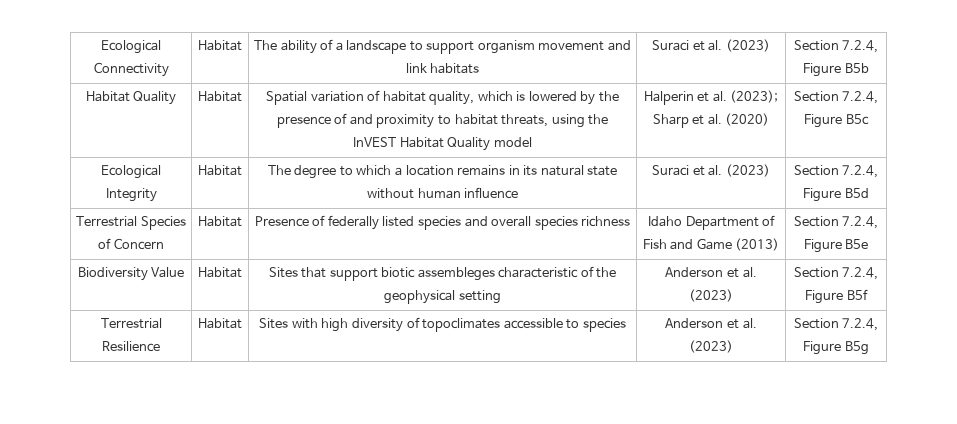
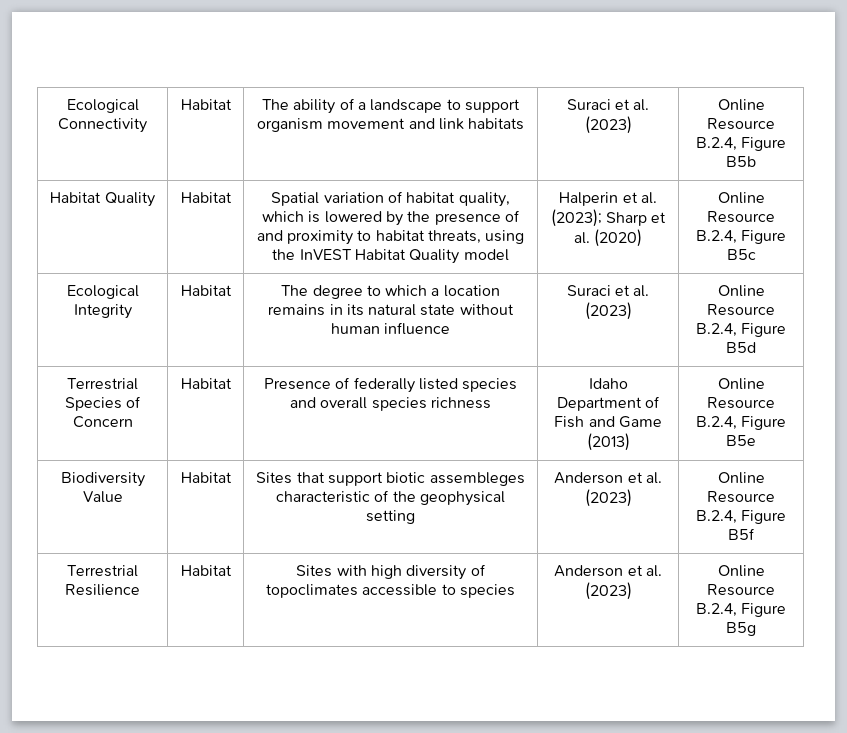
- Ecological Connectivity | Habitat | The ability of a landscape to support organism movement and link habitats | Suraci et al. (2023) | Section 7.2.4, Figure B5b
+ Ecological Connectivity | Habitat | The ability of a landscape to support organism movement and link habitats | Suraci et al. (2023) | Online Resource B.2.4, Figure B5b
- Habitat Quality | Habitat | Spatial variation of habitat quality, which is lowered by the presence of and proximity to habitat threats, using the InVEST Habitat Quality model | Halperin et al. (2023); Sharp et al. (2020) | Section 7.2.4, Figure B5c
+ Habitat Quality | Habitat | Spatial variation of habitat quality, which is lowered by the presence of and proximity to habitat threats, using the InVEST Habitat Quality model | Halperin et al. (2023); Sharp et al. (2020) | Online Resource B.2.4, Figure B5c
- Ecological Integrity | Habitat | The degree to which a location remains in its natural state without human influence | Suraci et al. (2023) | Section 7.2.4, Figure B5d
+ Ecological Integrity | Habitat | The degree to which a location remains in its natural state without human influence | Suraci et al. (2023) | Online Resource B.2.4, Figure B5d
- Terrestrial Species of Concern | Habitat | Presence of federally listed species and overall species richness | Idaho Department of Fish and Game (2013) | Section 7.2.4, Figure B5e
+ Terrestrial Species of Concern | Habitat | Presence of federally listed species and overall species richness | Idaho Department of Fish and Game (2013) | Online Resource B.2.4, Figure B5e
- Biodiversity Value | Habitat | Sites that support biotic assembleges characteristic of the geophysical setting | Anderson et al. (2023) | Section 7.2.4, Figure B5f
+ Biodiversity Value | Habitat | Sites that support biotic assembleges characteristic of the geophysical setting | Anderson et al. (2023) | Online Resource B.2.4, Figure B5f
- Terrestrial Resilience | Habitat | Sites with high diversity of topoclimates accessible to species | Anderson et al. (2023) | Section 7.2.4, Figure B5g
+ Terrestrial Resilience | Habitat | Sites with high diversity of topoclimates accessible to species | Anderson et al. (2023) | Online Resource B.2.4, Figure B5g

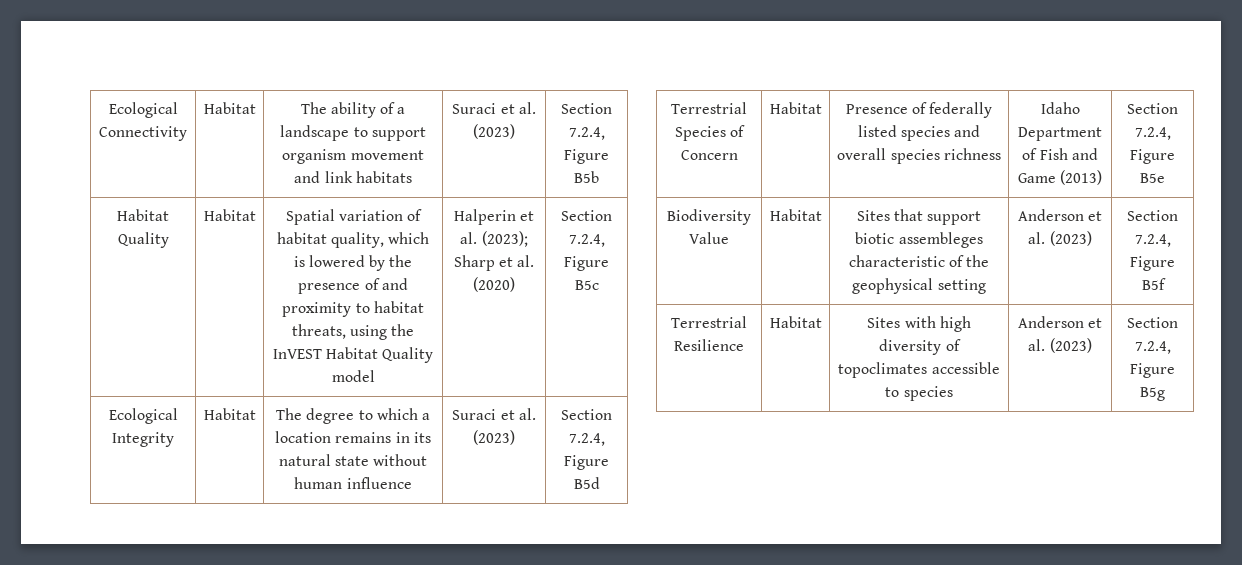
- Ecological Connectivity | Habitat | The ability of a landscape to support organism movement and link habitats | Suraci et al. (2023) | Online Resource B.2.4, Figure B5b
+ Ecological Connectivity | Habitat | The ability of a landscape to support organism movement and link habitats | Suraci et al. (2023) | Section 7.2.4, Figure B5b
- Habitat Quality | Habitat | Spatial variation of habitat quality, which is lowered by the presence of and proximity to habitat threats, using the InVEST Habitat Quality model | Halperin et al. (2023); Sharp et al. (2020) | Online Resource B.2.4, Figure B5c
+ Habitat Quality | Habitat | Spatial variation of habitat quality, which is lowered by the presence of and proximity to habitat threats, using the InVEST Habitat Quality model | Halperin et al. (2023); Sharp et al. (2020) | Section 7.2.4, Figure B5c
- Ecological Integrity | Habitat | The degree to which a location remains in its natural state without human influence | Suraci et al. (2023) | Online Resource B.2.4, Figure B5d
+ Ecological Integrity | Habitat | The degree to which a location remains in its natural state without human influence | Suraci et al. (2023) | Section 7.2.4, Figure B5d
- Terrestrial Species of Concern | Habitat | Presence of federally listed species and overall species richness | Idaho Department of Fish and Game (2013) | Online Resource B.2.4, Figure B5e
+ Terrestrial Species of Concern | Habitat | Presence of federally listed species and overall species richness | Idaho Department of Fish and Game (2013) | Section 7.2.4, Figure B5e
- Biodiversity Value | Habitat | Sites that support biotic assembleges characteristic of the geophysical setting | Anderson et al. (2023) | Online Resource B.2.4, Figure B5f
+ Biodiversity Value | Habitat | Sites that support biotic assembleges characteristic of the geophysical setting | Anderson et al. (2023) | Section 7.2.4, Figure B5f
- Terrestrial Resilience | Habitat | Sites with high diversity of topoclimates accessible to species | Anderson et al. (2023) | Online Resource B.2.4, Figure B5g
+ Terrestrial Resilience | Habitat | Sites with high diversity of topoclimates accessible to species | Anderson et al. (2023) | Section 7.2.4, Figure B5g

